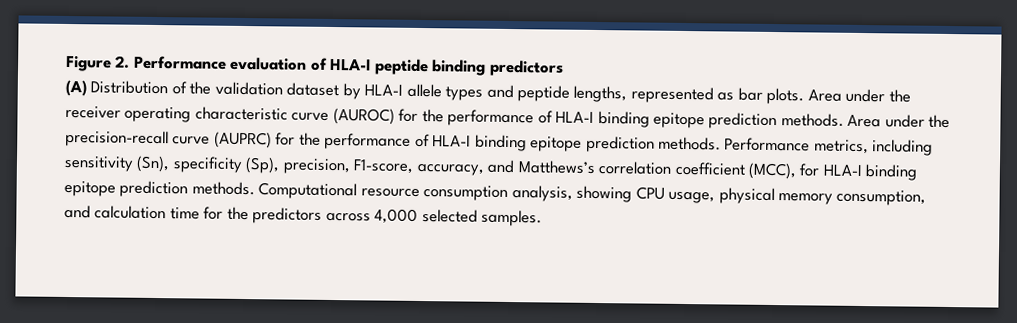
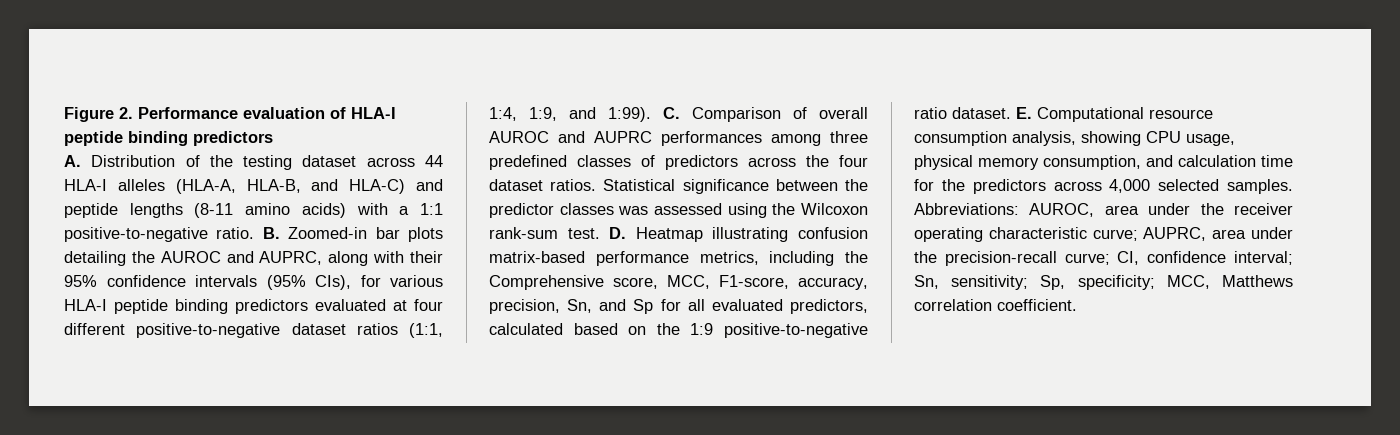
- (A) Distribution of the validation dataset by HLA-I allele types and peptide lengths, represented as bar plots. Area under the receiver operating characteristic curve (AUROC) for the performance of HLA-I binding epitope prediction methods. Area under the precision-recall curve (AUPRC) for the performance of HLA-I binding epitope prediction methods. Performance metrics, including sensitivity (Sn), specificity (Sp), precision, F1-score, accuracy, and Matthews’s correlation coefficient (MCC), for HLA-I binding epitope prediction methods. Computational resource consumption analysis, showing CPU usage, physical memory consumption, and calculation time for the predictors across 4,000 selected samples.
+ A. Distribution of the testing dataset across 44 HLA-I alleles (HLA-A, HLA-B, and HLA-C) and peptide lengths (8-11 amino acids) with a 1:1 positive-to-negative ratio. B. Zoomed-in bar plots detailing the AUROC and AUPRC, along with their 95% confidence intervals (95% CIs), for various HLA-I peptide binding predictors evaluated at four different positive-to-negative dataset ratios (1:1, 1:4, 1:9, and 1:99). C. Comparison of overall AUROC and AUPRC performances among three predefined classes of predictors across the four dataset ratios. Statistical significance between the predictor classes was assessed using the Wilcoxon rank-sum test. D. Heatmap illustrating confusion matrix-based performance metrics, including the Comprehensive score, MCC, F1-score, accuracy, precision, Sn, and Sp for all evaluated predictors, calculated based on the 1:9 positive-to-negative ratio dataset. E. Computational resource consumption analysis, showing CPU usage, physical memory consumption, and calculation time for the predictors across 4,000 selected samples.
+ Abbreviations: AUROC, area under the receiver operating characteristic curve; AUPRC, area under the precision-recall curve; CI, confidence interval; Sn, sensitivity; Sp, specificity; MCC, Matthews correlation coefficient.

